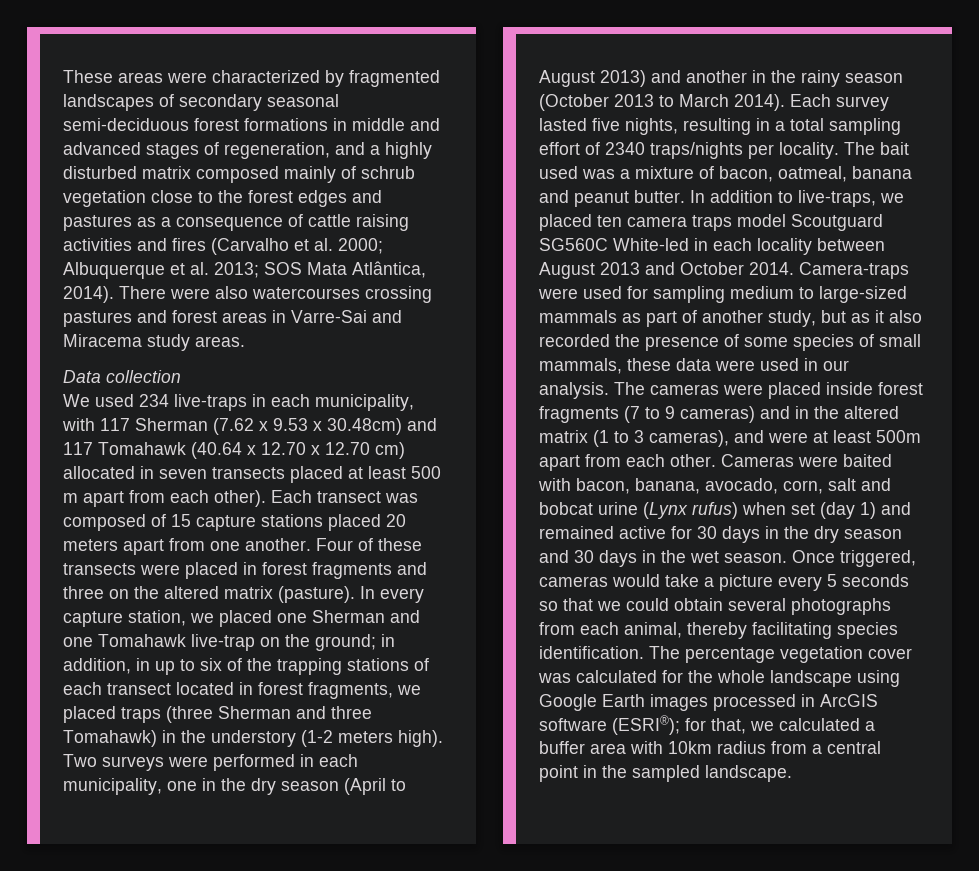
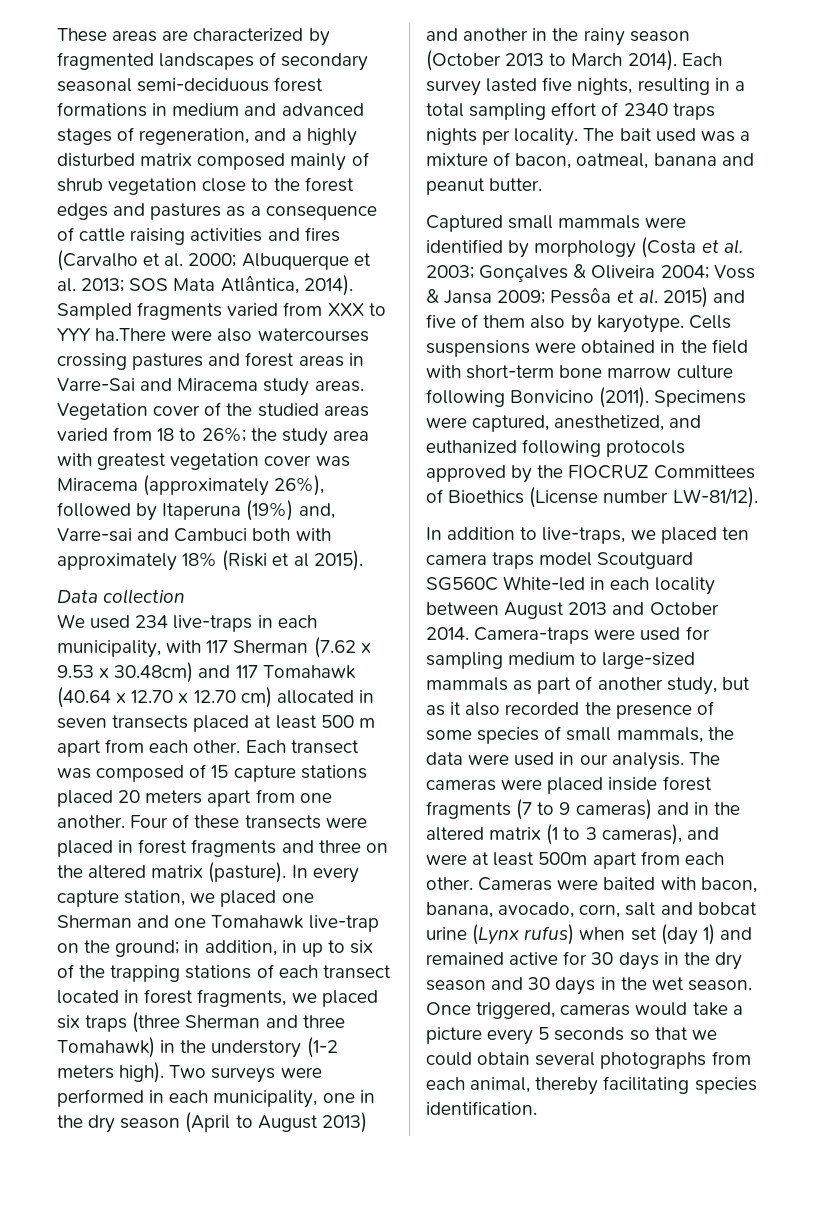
- These areas were characterized by fragmented landscapes of secondary seasonal semi-deciduous forest formations in middle and advanced stages of regeneration, and a highly disturbed matrix composed mainly of schrub vegetation close to the forest edges and pastures as a consequence of cattle raising activities and fires (Carvalho et al. 2000; Albuquerque et al. 2013; SOS Mata Atlântica, 2014).
+ These areas are characterized by fragmented landscapes of secondary seasonal semi-deciduous forest formations in medium and advanced stages of regeneration, and a highly disturbed matrix composed mainly of shrub vegetation close to the forest edges and pastures as a consequence of cattle raising activities and fires (Carvalho et al. 2000; Albuquerque et al. 2013; SOS Mata Atlântica, 2014).
- There were also watercourses crossing pastures and forest areas in Varre-Sai and Miracema study areas.
+ Sampled fragments varied from XXX to YYY ha.There were also watercourses crossing pastures and forest areas in Varre-Sai and Miracema study areas. Vegetation cover of the studied areas varied from 18 to 26%; the study area with greatest vegetation cover was Miracema (approximately 26%), followed by Itaperuna (19%) and, Varre-sai and Cambuci both with approximately 18% (Riski et al 2015).
- We used 234 live-traps in each municipality, with 117 Sherman (7.62 x 9.53 x 30.48cm) and 117 Tomahawk (40.64 x 12.70 x 12.70 cm) allocated in seven transects placed at least 500 m apart from each other).
+ We used 234 live-traps in each municipality, with 117 Sherman (7.62 x 9.53 x 30.48cm) and 117 Tomahawk (40.64 x 12.70 x 12.70 cm) allocated in seven transects placed at least 500 m apart from each other.
- In every capture station, we placed one Sherman and one Tomahawk live-trap on the ground; in addition, in up to six of the trapping stations of each transect located in forest fragments, we placed traps (three Sherman and three Tomahawk) in the understory (1-2 meters high).
+ In every capture station, we placed one Sherman and one Tomahawk live-trap on the ground; in addition, in up to six of the trapping stations of each transect located in forest fragments, we placed six traps (three Sherman and three Tomahawk) in the understory (1-2 meters high).
- Each survey lasted five nights, resulting in a total sampling effort of 2340 traps/nights per locality.
+ Each survey lasted five nights, resulting in a total sampling effort of 2340 traps nights per locality.
- The bait used was a mixture of bacon, oatmeal, banana and peanut butter. In addition to live-traps, we placed ten camera traps model Scoutguard SG560C White-led in each locality between August 2013 and October 2014.
+ The bait used was a mixture of bacon, oatmeal, banana and peanut butter.
+ Captured small mammals were identified by morphology (Costa et al. 2003; Gonçalves & Oliveira 2004; Voss & Jansa 2009; Pessôa et al. 2015) and five of them also by karyotype. Cells suspensions were obtained in the field with short-term bone marrow culture following Bonvicino (2011). Specimens were captured, anesthetized, and euthanized following protocols approved by the FIOCRUZ Committees of Bioethics (License number LW-81/12).
+ In addition to live-traps, we placed ten camera traps model Scoutguard SG560C White-led in each locality between August 2013 and October 2014.
- Camera-traps were used for sampling medium to large-sized mammals as part of another study, but as it also recorded the presence of some species of small mammals, these data were used in our analysis.
+ Camera-traps were used for sampling medium to large-sized mammals as part of another study, but as it also recorded the presence of some species of small mammals, the data were used in our analysis.
- The percentage vegetation cover was calculated for the whole landscape using Google Earth images processed in ArcGIS software (ESRI®); for that, we calculated a buffer area with 10km radius from a central point in the sampled landscape.

